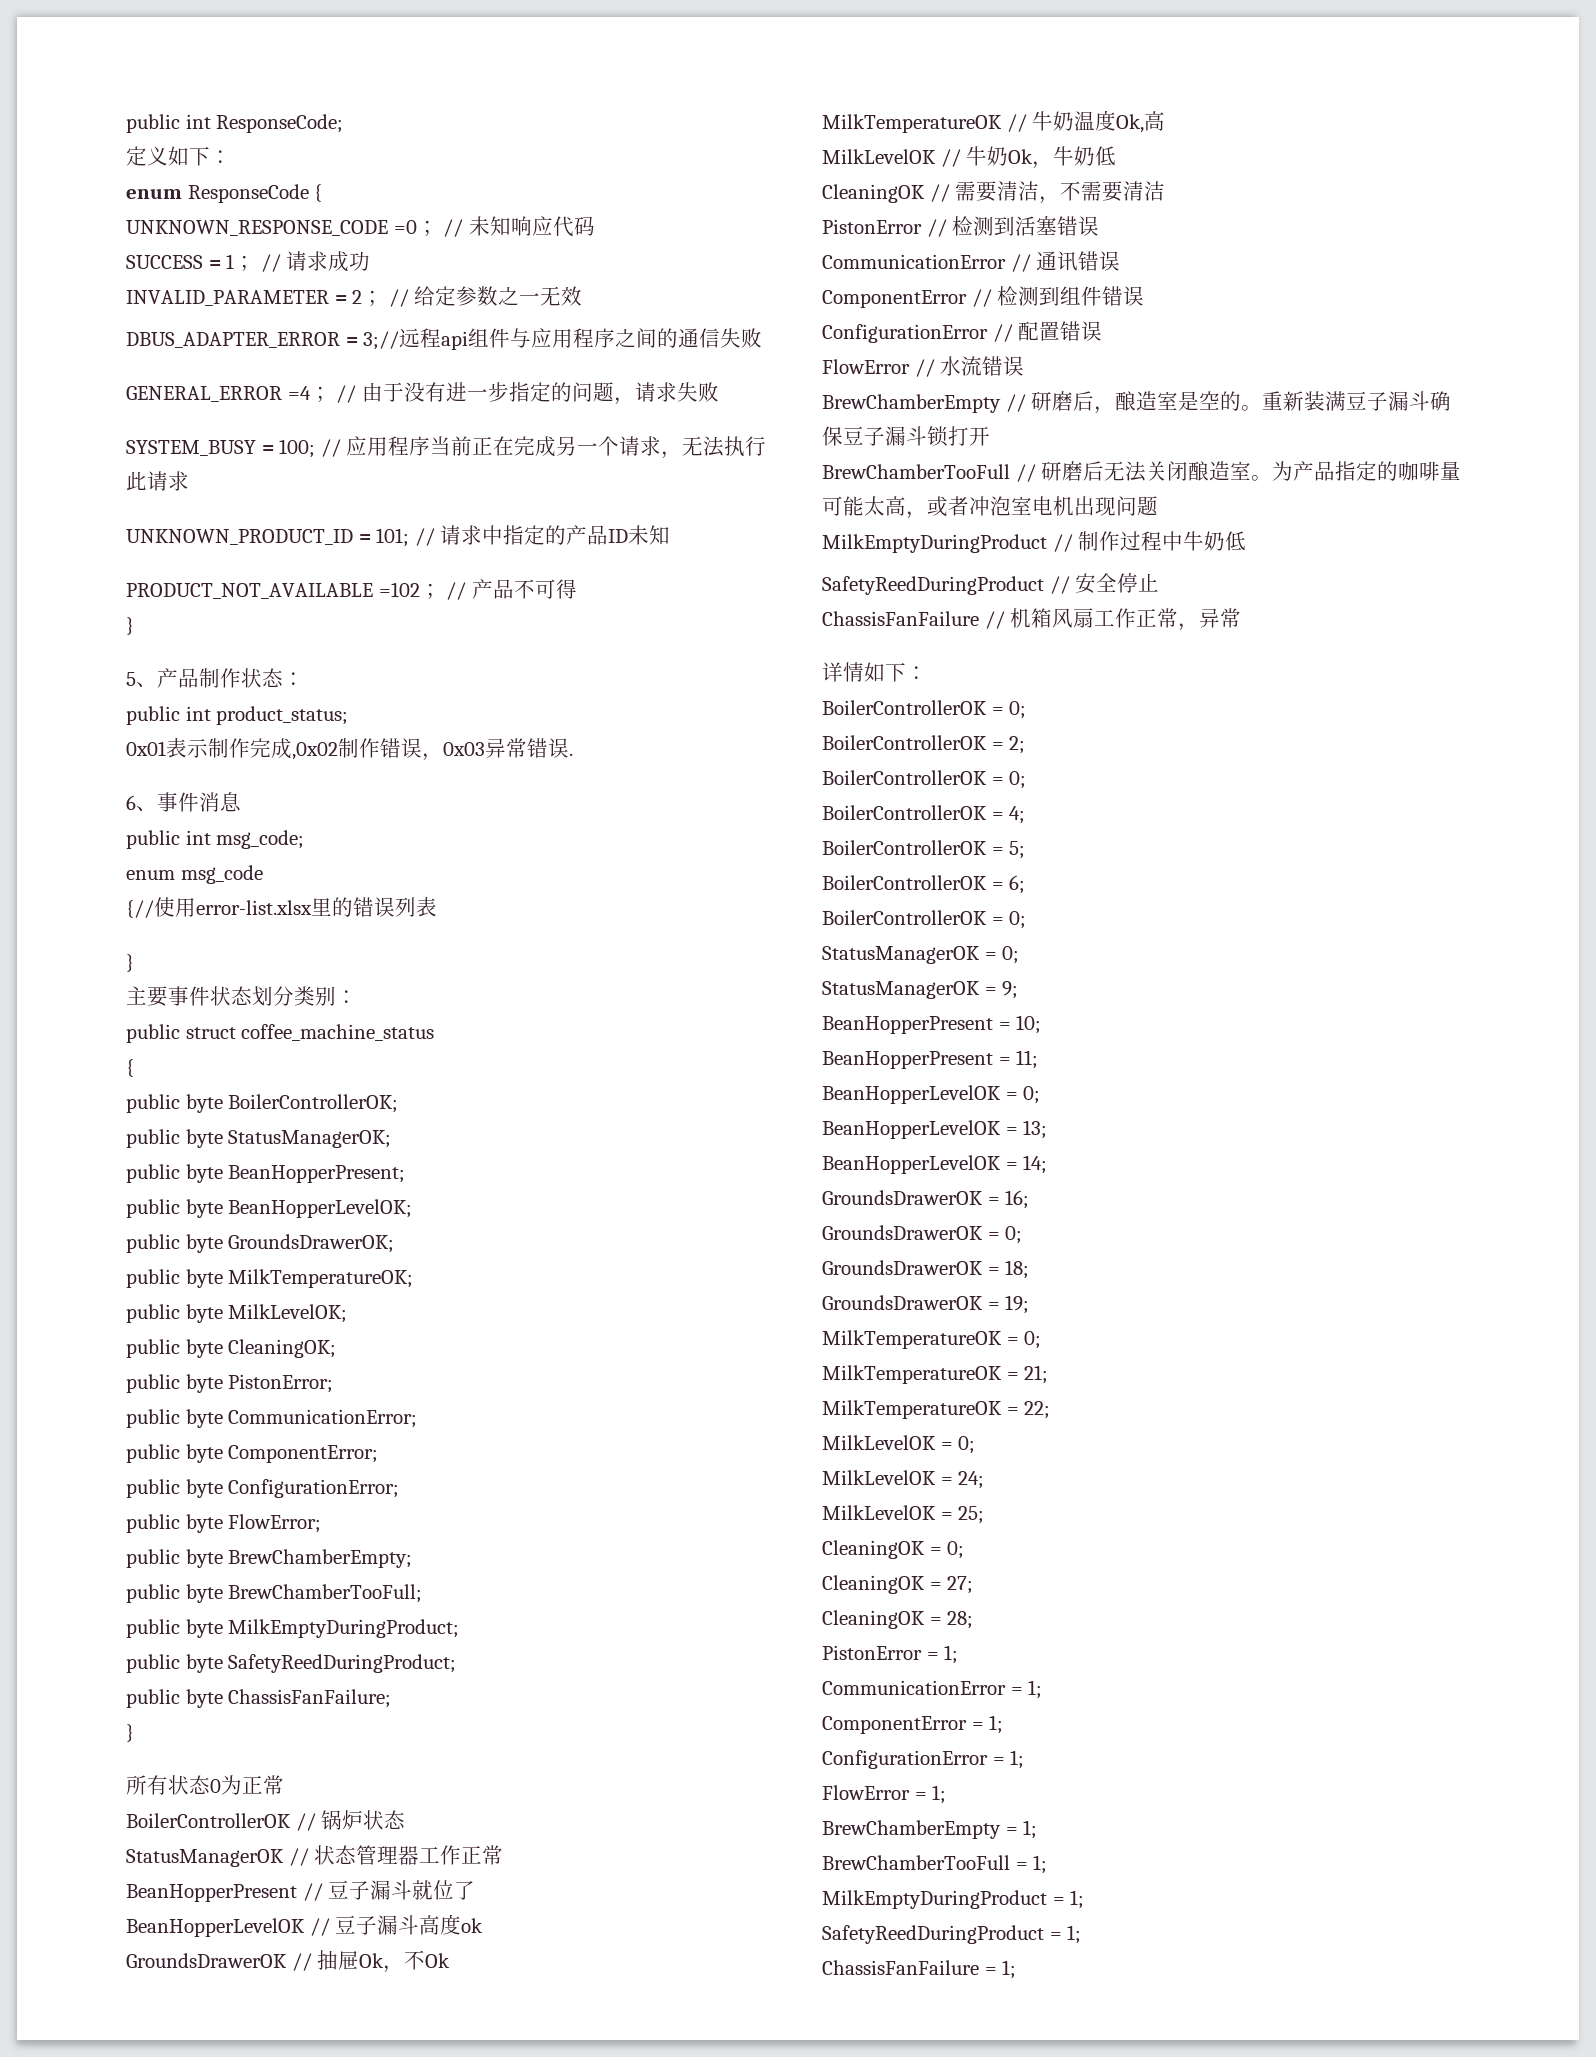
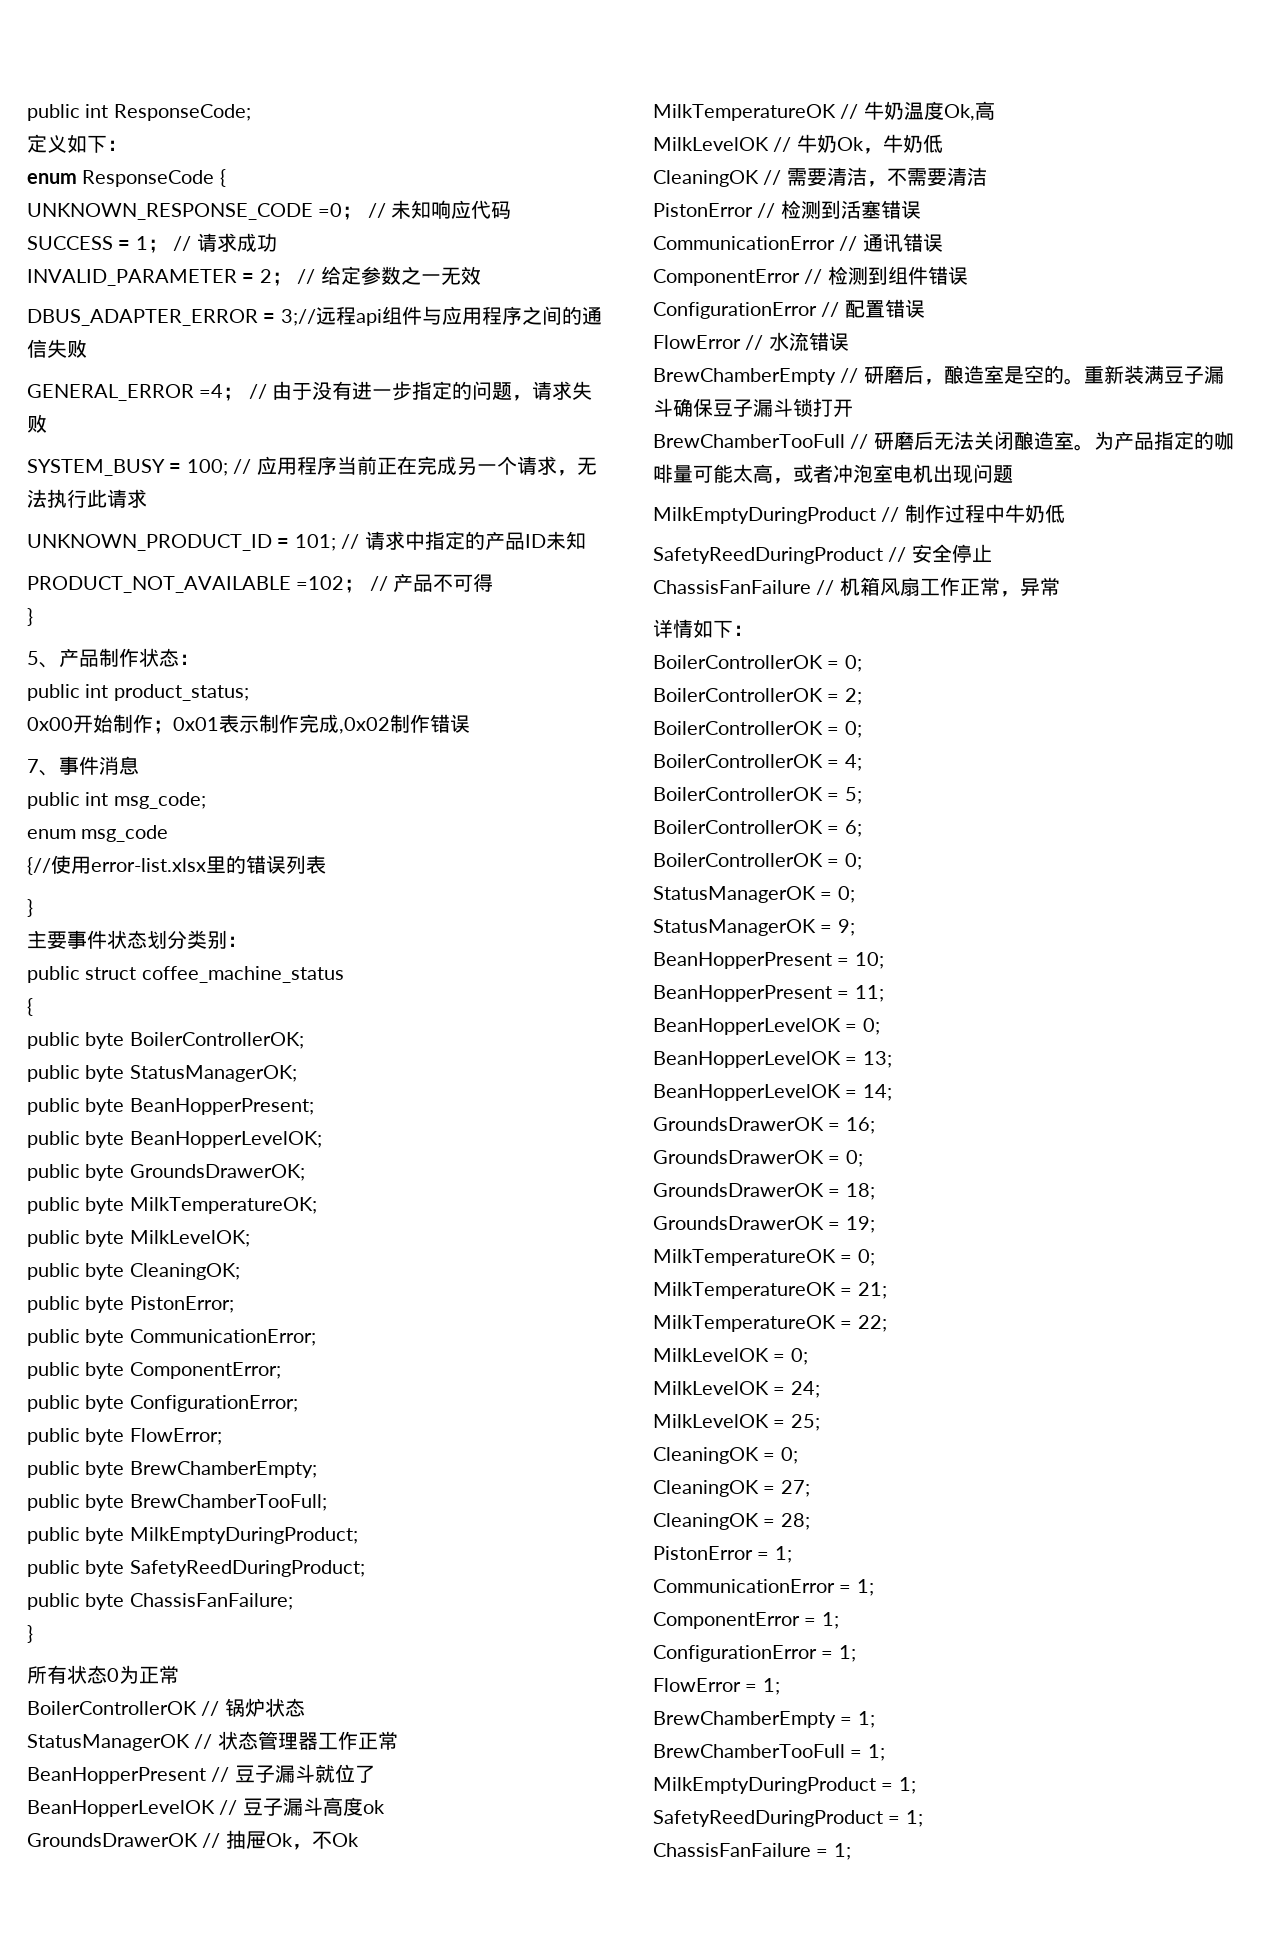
- 0x01表示制作完成,0x02制作错误，0x03异常错误.
- 6、事件消息
+ 0x00开始制作；0x01表示制作完成,0x02制作错误
+ 7、事件消息

